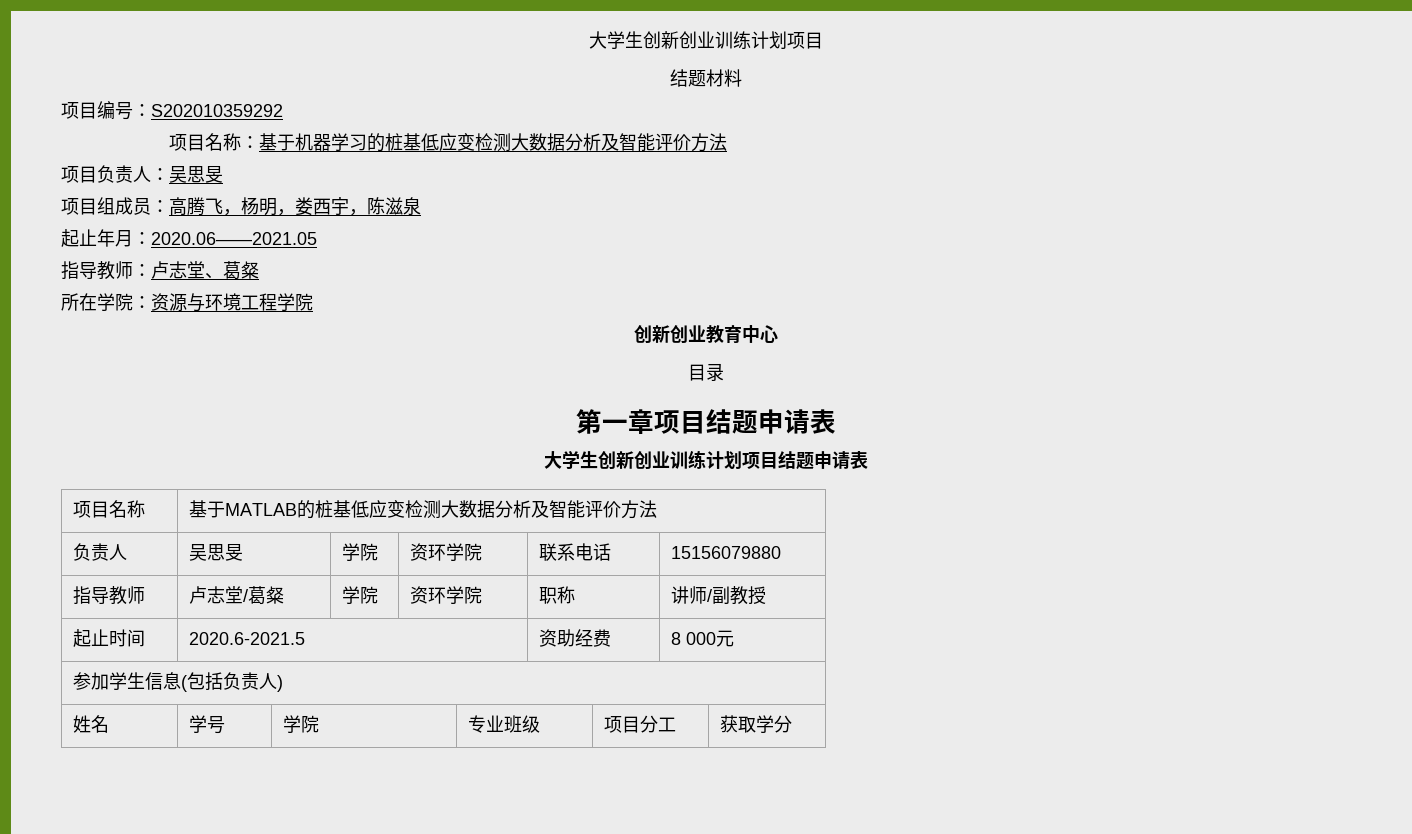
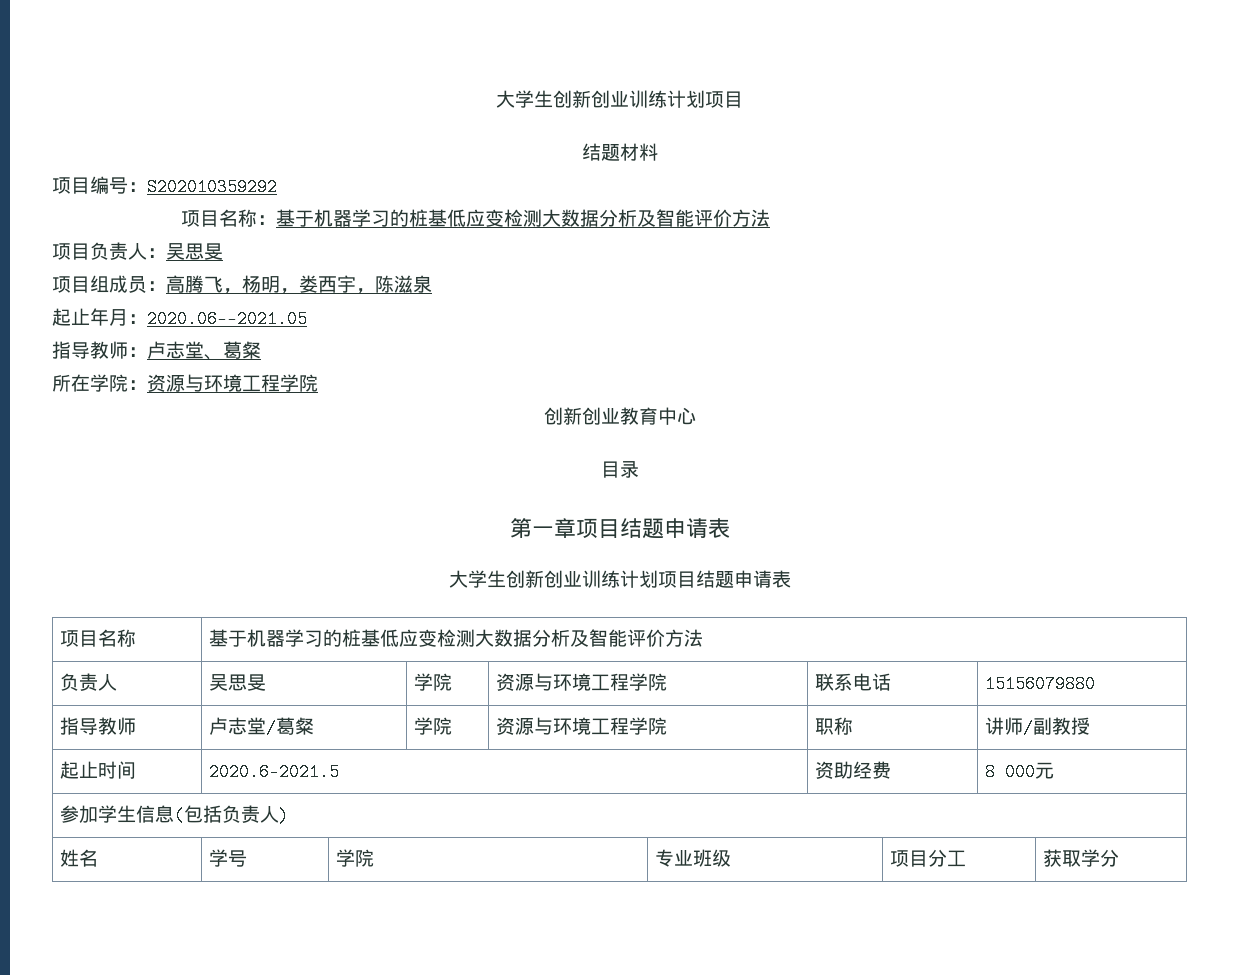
- 项目名称 | 基于MATLAB的桩基低应变检测大数据分析及智能评价方法
+ 项目名称 | 基于机器学习的桩基低应变检测大数据分析及智能评价方法
- 负责人 | 吴思旻 | 学院 | 资环学院 | 联系电话 | 15156079880
+ 负责人 | 吴思旻 | 学院 | 资源与环境工程学院 | 联系电话 | 15156079880
- 指导教师 | 卢志堂/葛粲 | 学院 | 资环学院 | 职称 | 讲师/副教授
+ 指导教师 | 卢志堂/葛粲 | 学院 | 资源与环境工程学院 | 职称 | 讲师/副教授

